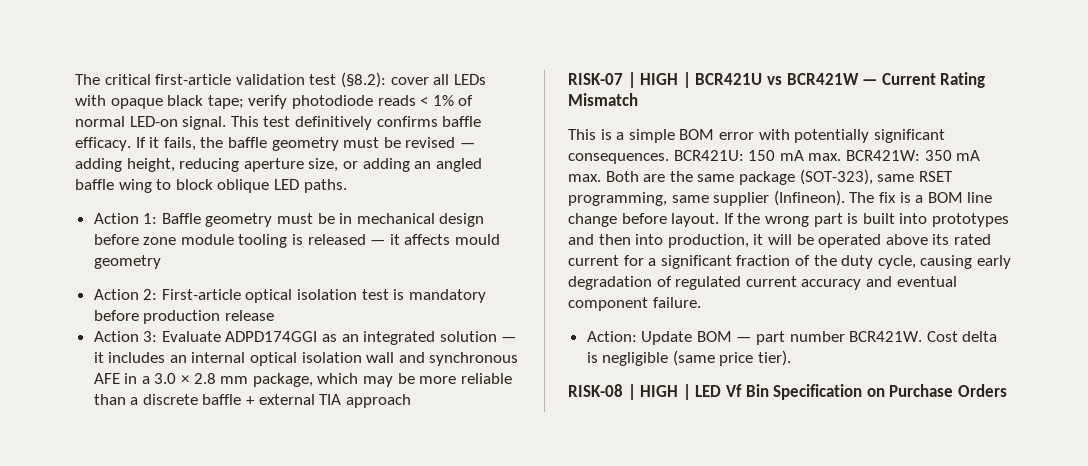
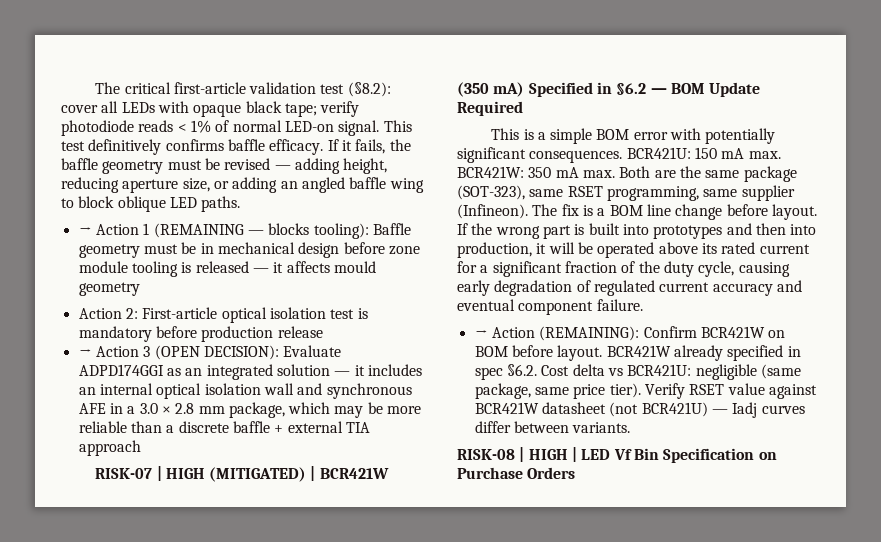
- Action 1: Baffle geometry must be in mechanical design before zone module tooling is released — it affects mould geometry
+ → Action 1 (REMAINING — blocks tooling): Baffle geometry must be in mechanical design before zone module tooling is released — it affects mould geometry
- Action 3: Evaluate ADPD174GGI as an integrated solution — it includes an internal optical isolation wall and synchronous AFE in a 3.0 × 2.8 mm package, which may be more reliable than a discrete baffle + external TIA approach
+ → Action 3 (OPEN DECISION): Evaluate ADPD174GGI as an integrated solution — it includes an internal optical isolation wall and synchronous AFE in a 3.0 × 2.8 mm package, which may be more reliable than a discrete baffle + external TIA approach
- RISK-07 | HIGH | BCR421U vs BCR421W — Current Rating Mismatch
+ RISK-07 | HIGH (MITIGATED) | BCR421W (350 mA) Specified in §6.2 — BOM Update Required
- Action: Update BOM — part number BCR421W. Cost delta is negligible (same price tier).
+ → Action (REMAINING): Confirm BCR421W on BOM before layout. BCR421W already specified in spec §6.2. Cost delta vs BCR421U: negligible (same package, same price tier). Verify RSET value against BCR421W datasheet (not BCR421U) — Iadj curves differ between variants.

